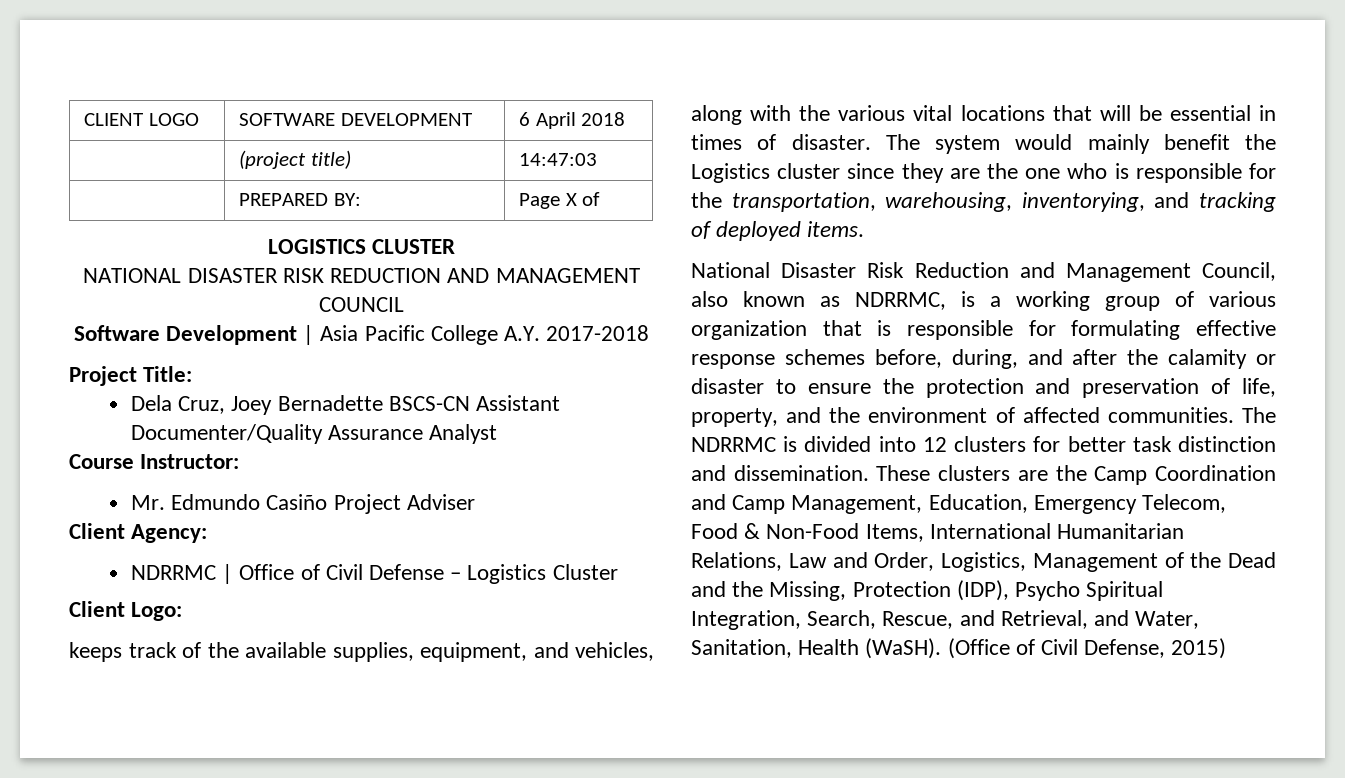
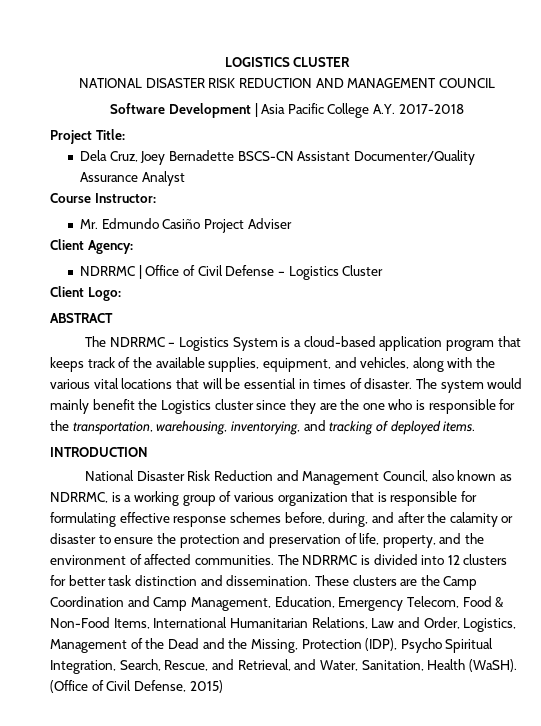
- CLIENT LOGO | SOFTWARE DEVELOPMENT | 6 April 2018
- | (project title) | 14:47:03
- | PREPARED BY: | Page X of
- keeps track of the available supplies, equipment, and vehicles, along with the various vital locations that will be essential in times of disaster.
+ ABSTRACT
+ The NDRRMC – Logistics System is a cloud-based application program that keeps track of the available supplies, equipment, and vehicles, along with the various vital locations that will be essential in times of disaster.
+ INTRODUCTION

